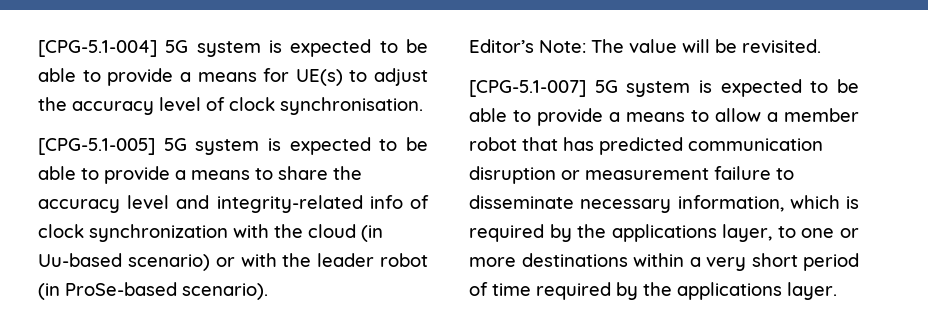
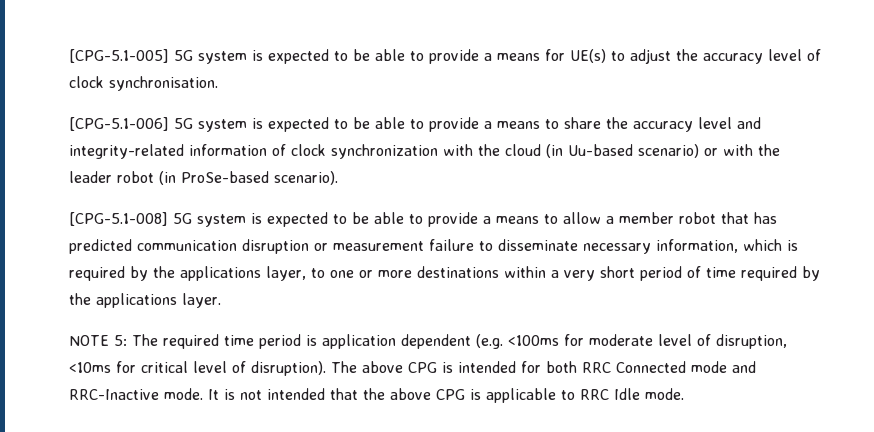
- [CPG-5.1-004] 5G system is expected to be able to provide a means for UE(s) to adjust the accuracy level of clock synchronisation.
+ [CPG-5.1-005] 5G system is expected to be able to provide a means for UE(s) to adjust the accuracy level of clock synchronisation.
- [CPG-5.1-005] 5G system is expected to be able to provide a means to share the accuracy level and integrity-related info of clock synchronization with the cloud (in Uu-based scenario) or with the leader robot (in ProSe-based scenario).
+ [CPG-5.1-006] 5G system is expected to be able to provide a means to share the accuracy level and integrity-related information of clock synchronization with the cloud (in Uu-based scenario) or with the leader robot (in ProSe-based scenario).
- Editor’s Note: The value will be revisited.
- [CPG-5.1-007] 5G system is expected to be able to provide a means to allow a member robot that has predicted communication disruption or measurement failure to disseminate necessary information, which is required by the applications layer, to one or more destinations within a very short period of time required by the applications layer.
+ [CPG-5.1-008] 5G system is expected to be able to provide a means to allow a member robot that has predicted communication disruption or measurement failure to disseminate necessary information, which is required by the applications layer, to one or more destinations within a very short period of time required by the applications layer.
+ NOTE 5: The required time period is application dependent (e.g. <100ms for moderate level of disruption, <10ms for critical level of disruption). The above CPG is intended for both RRC Connected mode and RRC-Inactive mode. It is not intended that the above CPG is applicable to RRC Idle mode.

